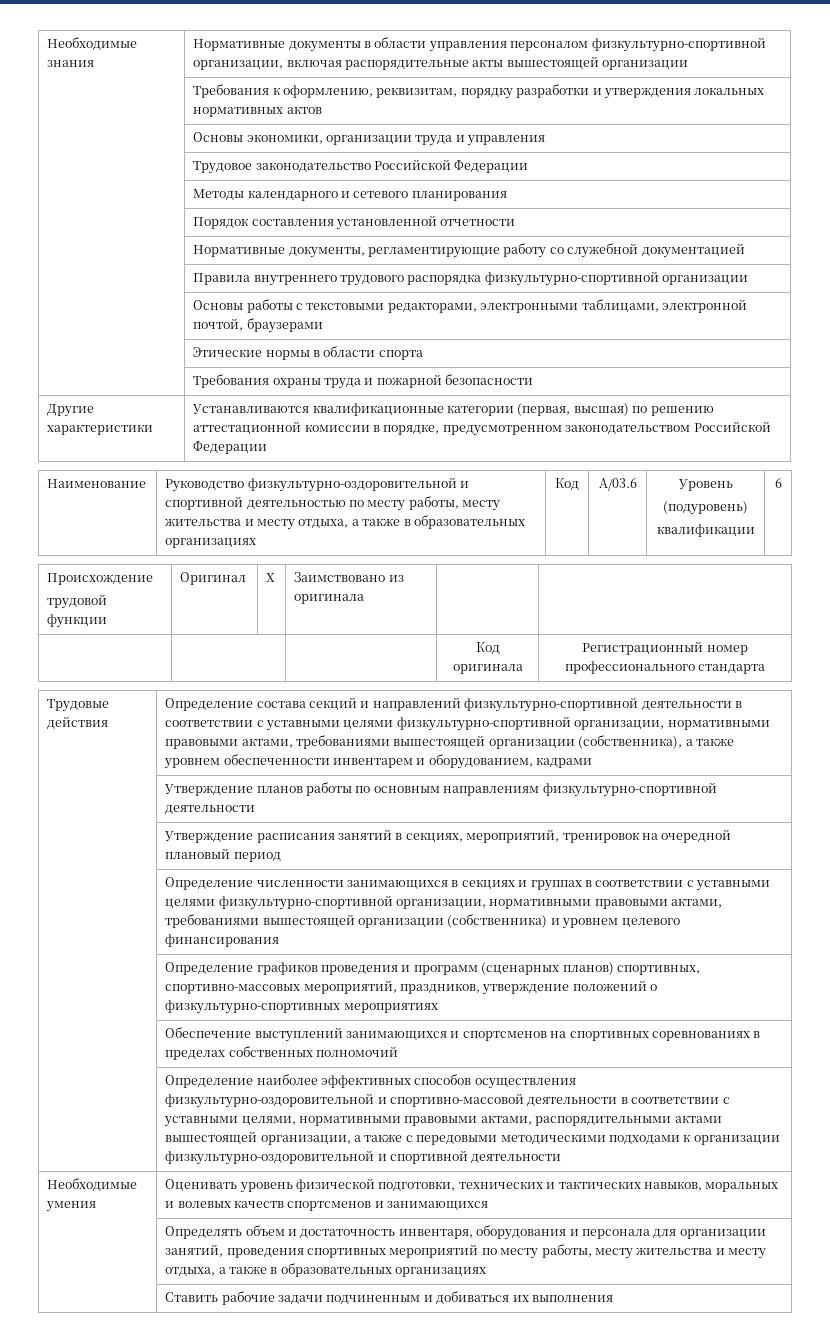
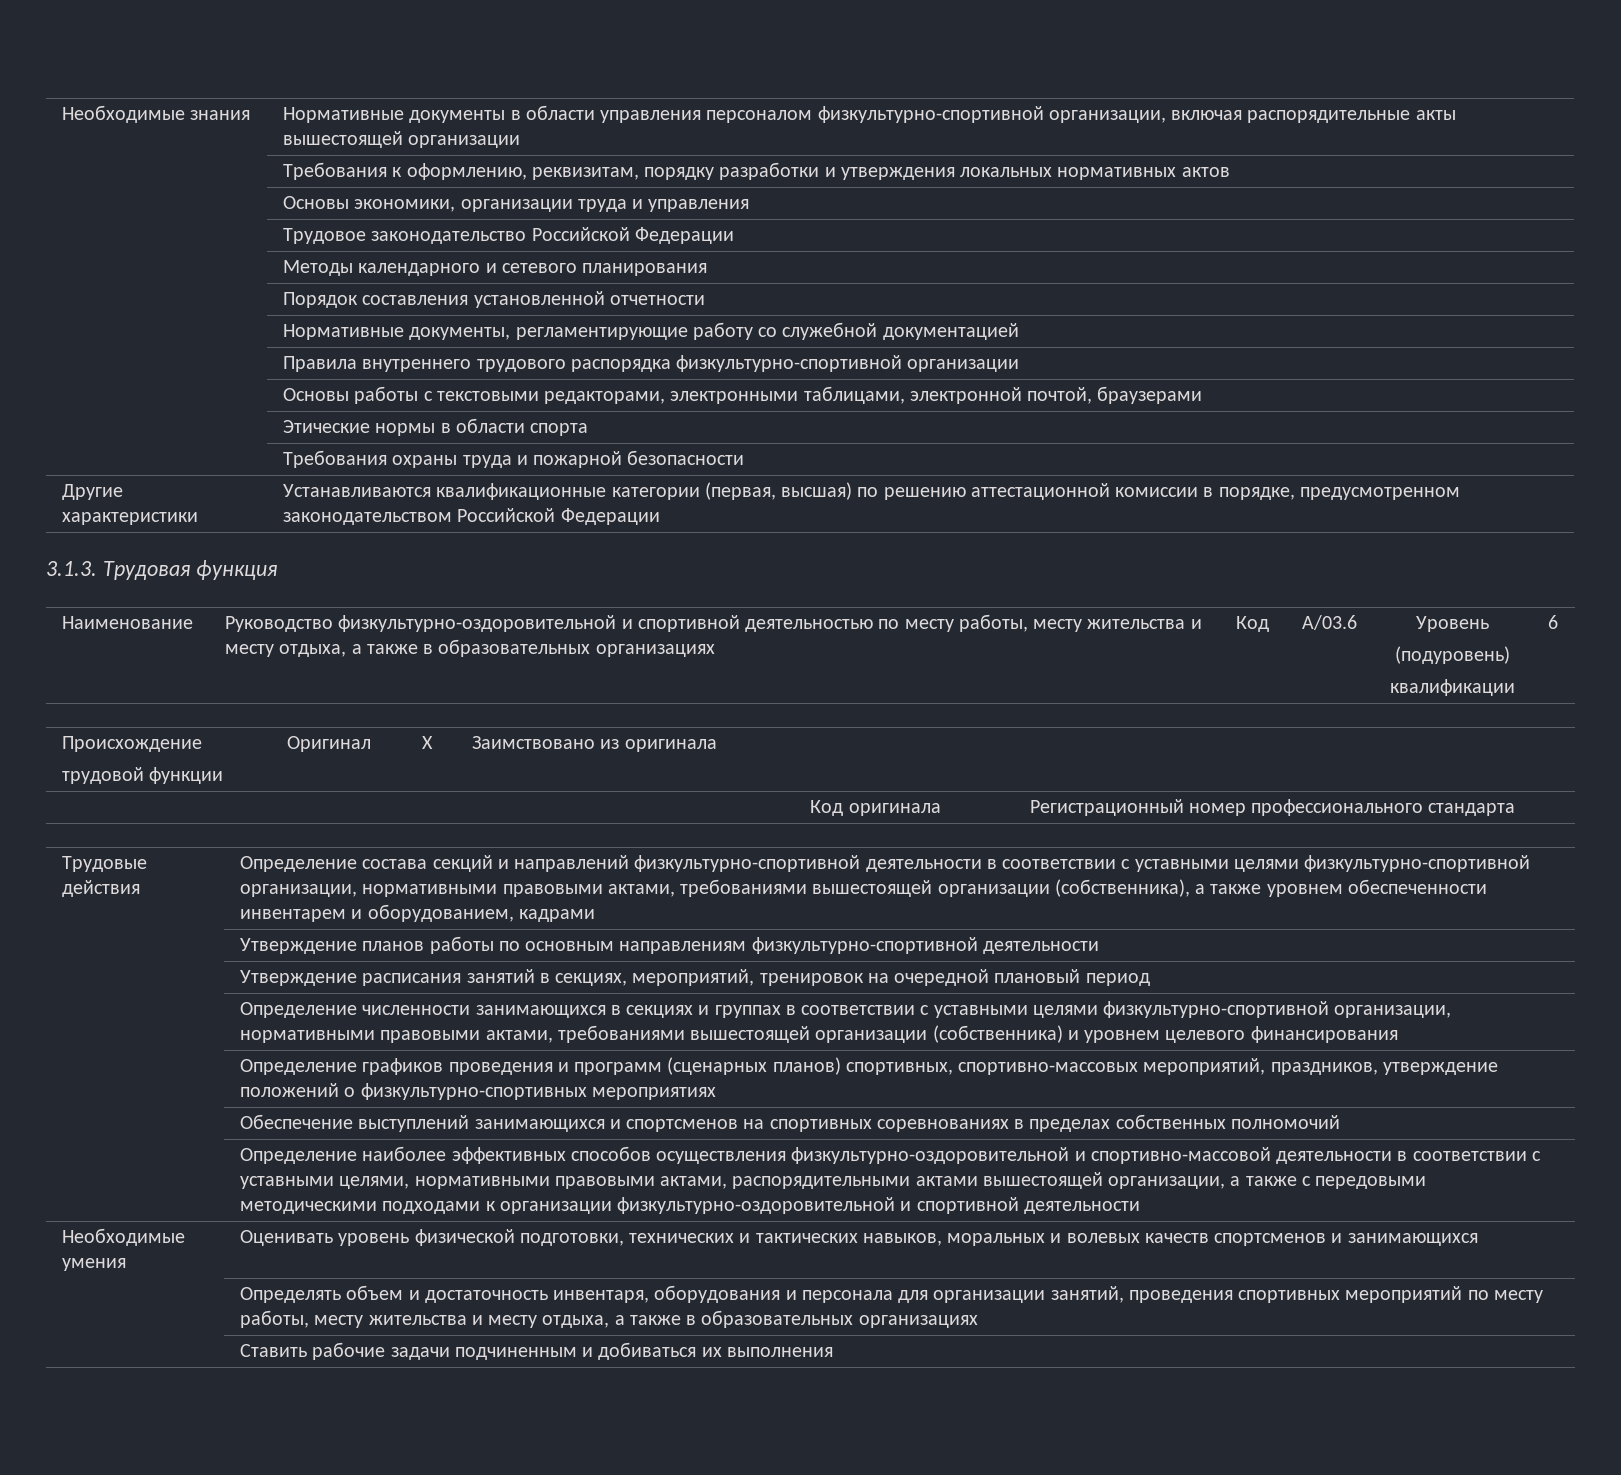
+ 3.1.3. Трудовая функция

